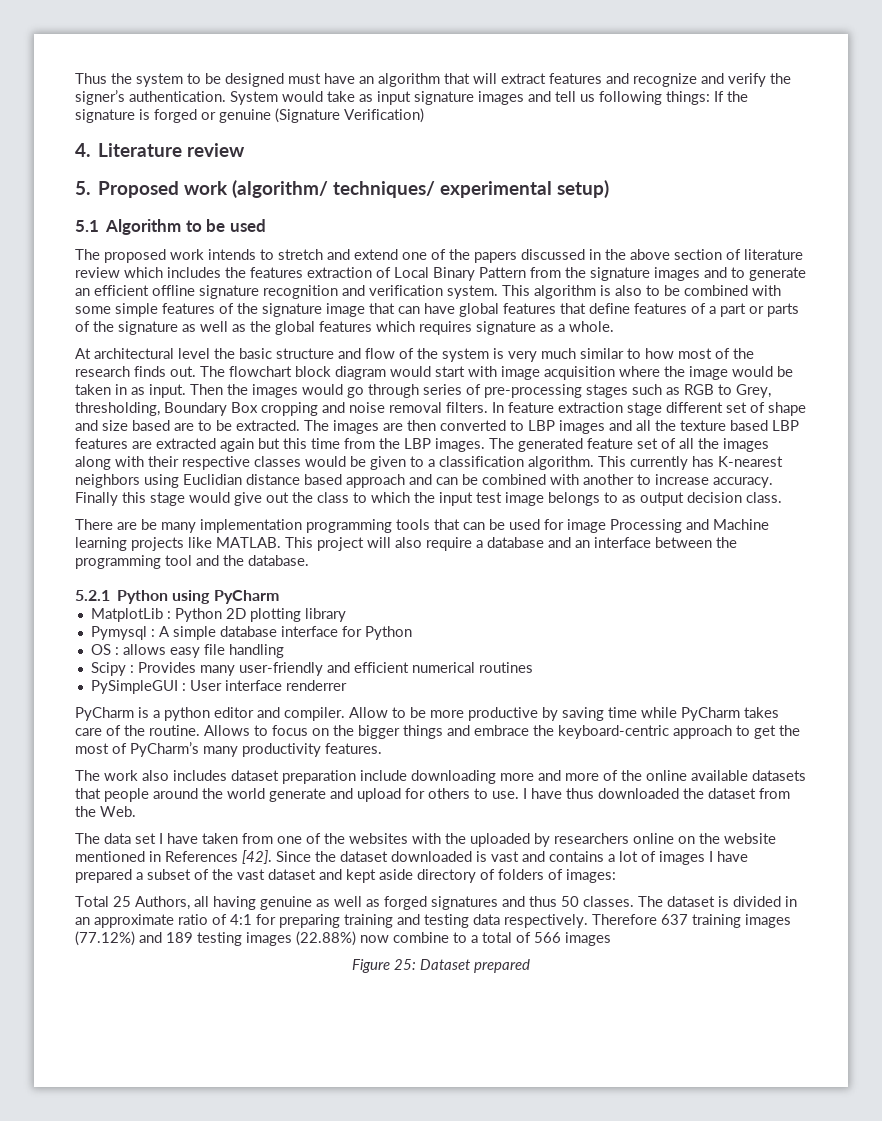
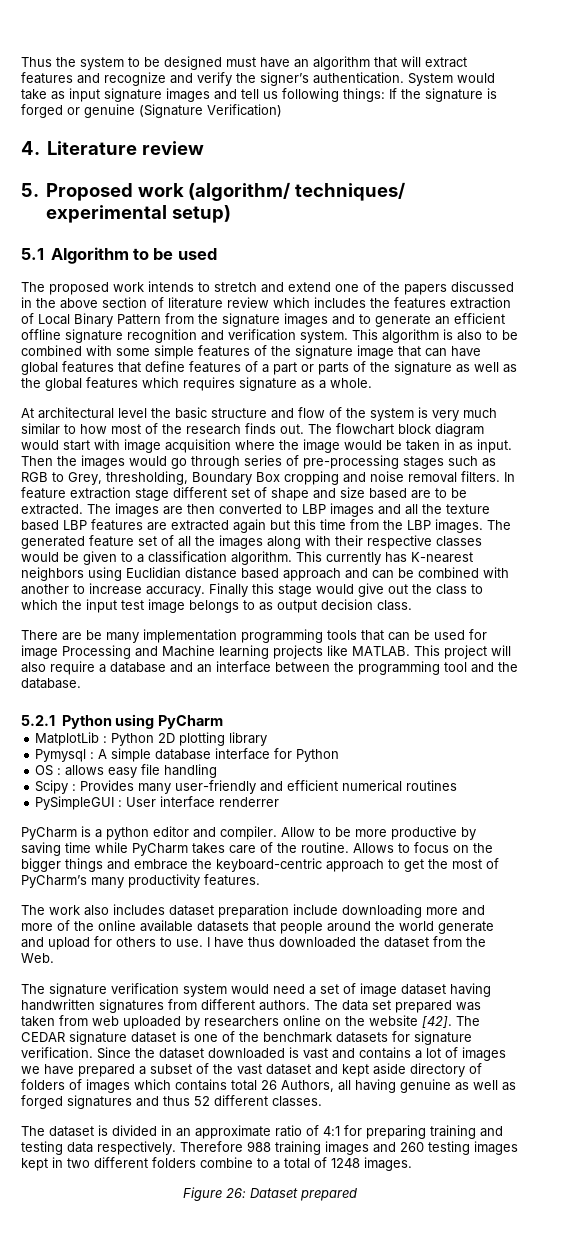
- The data set I have taken from one of the websites with the uploaded by researchers online on the website mentioned in References [42].
+ The signature verification system would need a set of image dataset having handwritten signatures from different authors. The data set prepared was taken from web uploaded by researchers online on the website [42]. The CEDAR signature dataset is one of the benchmark datasets for signature verification.
- Since the dataset downloaded is vast and contains a lot of images I have prepared a subset of the vast dataset and kept aside directory of folders of images:
- Total 25 Authors, all having genuine as well as forged signatures and thus 50 classes. The dataset is divided in an approximate ratio of 4:1 for preparing training and testing data respectively.
+ Since the dataset downloaded is vast and contains a lot of images we have prepared a subset of the vast dataset and kept aside directory of folders of images which contains total 26 Authors, all having genuine as well as forged signatures and thus 52 different classes.
+ The dataset is divided in an approximate ratio of 4:1 for preparing training and testing data respectively.
- Therefore 637 training images (77.12%) and 189 testing images (22.88%) now combine to a total of 566 images
+ Therefore 988 training images and 260 testing images kept in two different folders combine to a total of 1248 images.
- Figure 25: Dataset prepared
+ Figure 26: Dataset prepared

